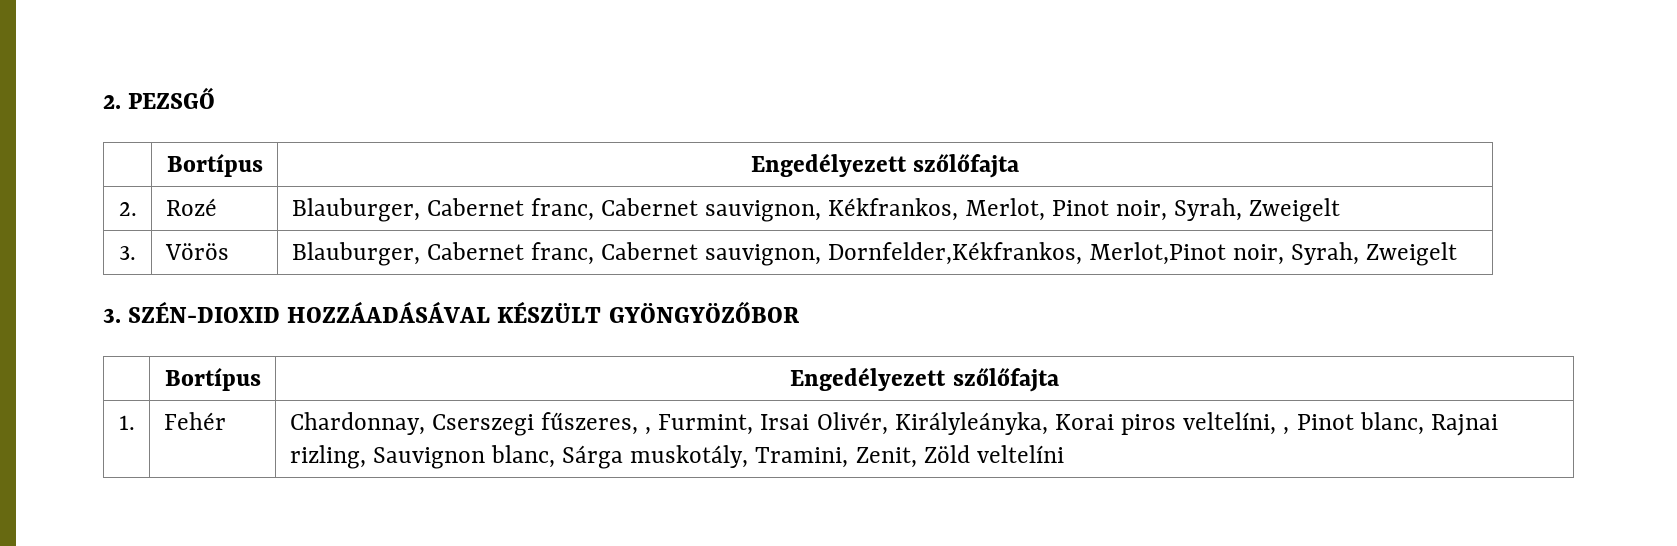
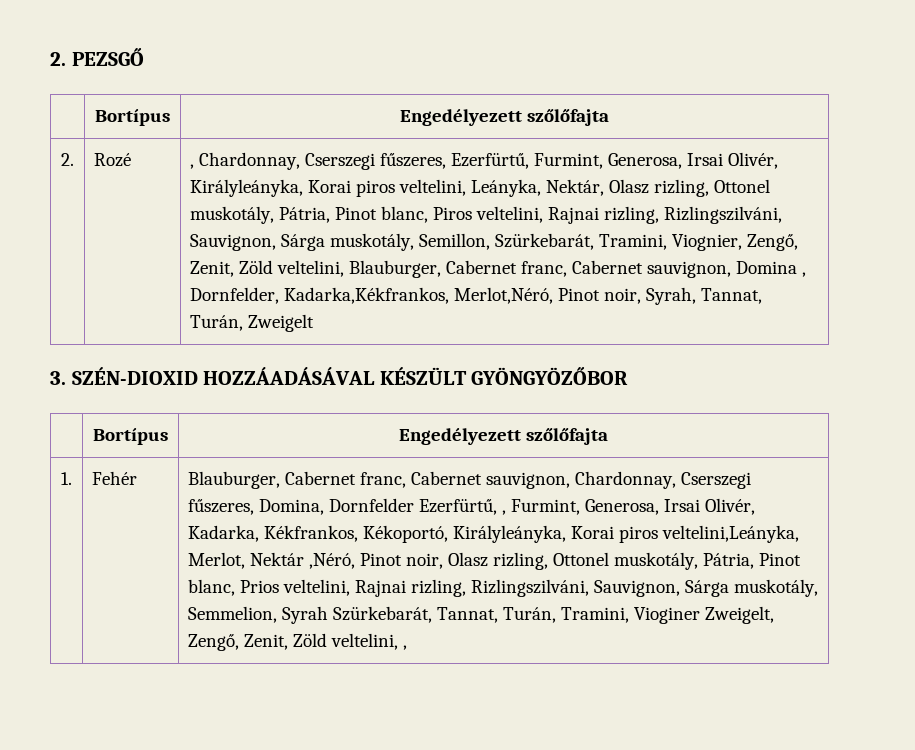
- Blauburger, Cabernet franc, Cabernet sauvignon, Kékfrankos, Merlot, Pinot noir, Syrah, Zweigelt
- 3. | Vörös | Blauburger, Cabernet franc, Cabernet sauvignon, Dornfelder,Kékfrankos, Merlot,Pinot noir, Syrah, Zweigelt
+ , Chardonnay, Cserszegi fűszeres, Ezerfürtű, Furmint, Generosa, Irsai Olivér, Királyleányka, Korai piros veltelini, Leányka, Nektár, Olasz rizling, Ottonel muskotály, Pátria, Pinot blanc, Piros veltelini, Rajnai rizling, Rizlingszilváni, Sauvignon, Sárga muskotály, Semillon, Szürkebarát, Tramini, Viognier, Zengő, Zenit, Zöld veltelini, Blauburger, Cabernet franc, Cabernet sauvignon, Domina , Dornfelder, Kadarka,Kékfrankos, Merlot,Néró, Pinot noir, Syrah, Tannat, Turán, Zweigelt
- Chardonnay, Cserszegi fűszeres, , Furmint, Irsai Olivér, Királyleányka, Korai piros veltelíni, , Pinot blanc, Rajnai rizling, Sauvignon blanc, Sárga muskotály, Tramini, Zenit, Zöld veltelíni
+ Blauburger, Cabernet franc, Cabernet sauvignon, Chardonnay, Cserszegi fűszeres, Domina, Dornfelder Ezerfürtű, , Furmint, Generosa, Irsai Olivér, Kadarka, Kékfrankos, Kékoportó, Királyleányka, Korai piros veltelini,Leányka, Merlot, Nektár ,Néró, Pinot noir, Olasz rizling, Ottonel muskotály, Pátria, Pinot blanc, Prios veltelini, Rajnai rizling, Rizlingszilváni, Sauvignon, Sárga muskotály, Semmelion, Syrah Szürkebarát, Tannat, Turán, Tramini, Vioginer Zweigelt, Zengő, Zenit, Zöld veltelini, ,

